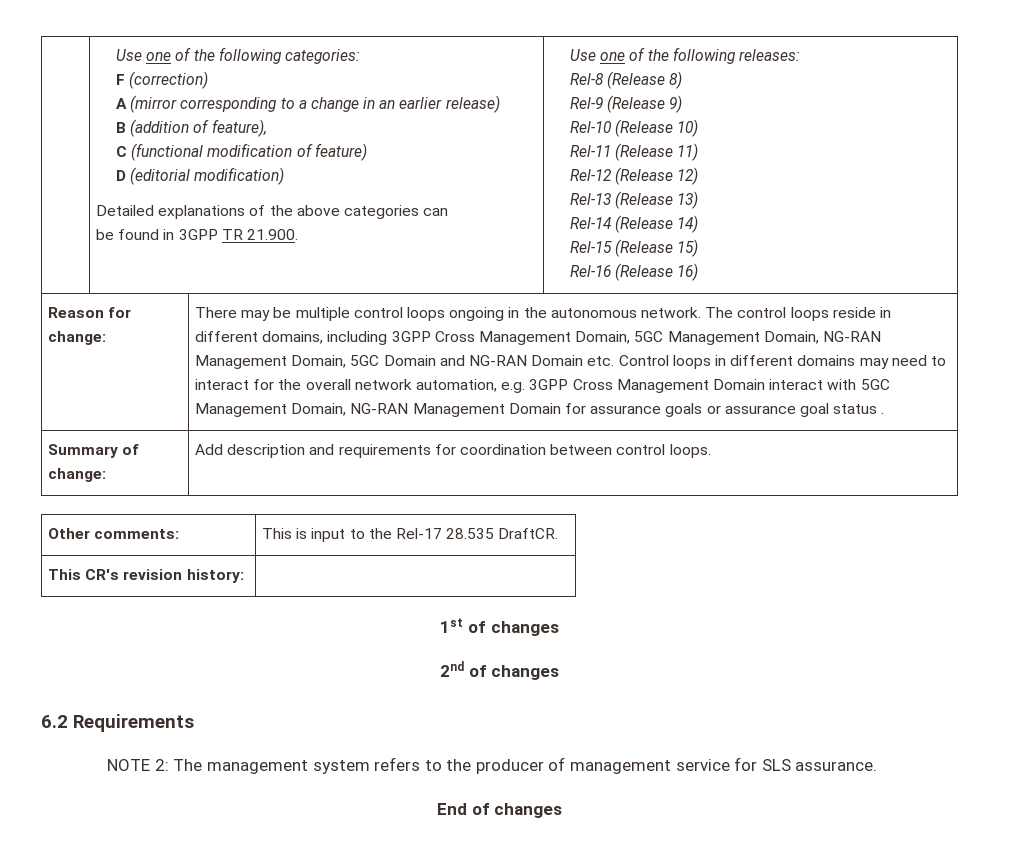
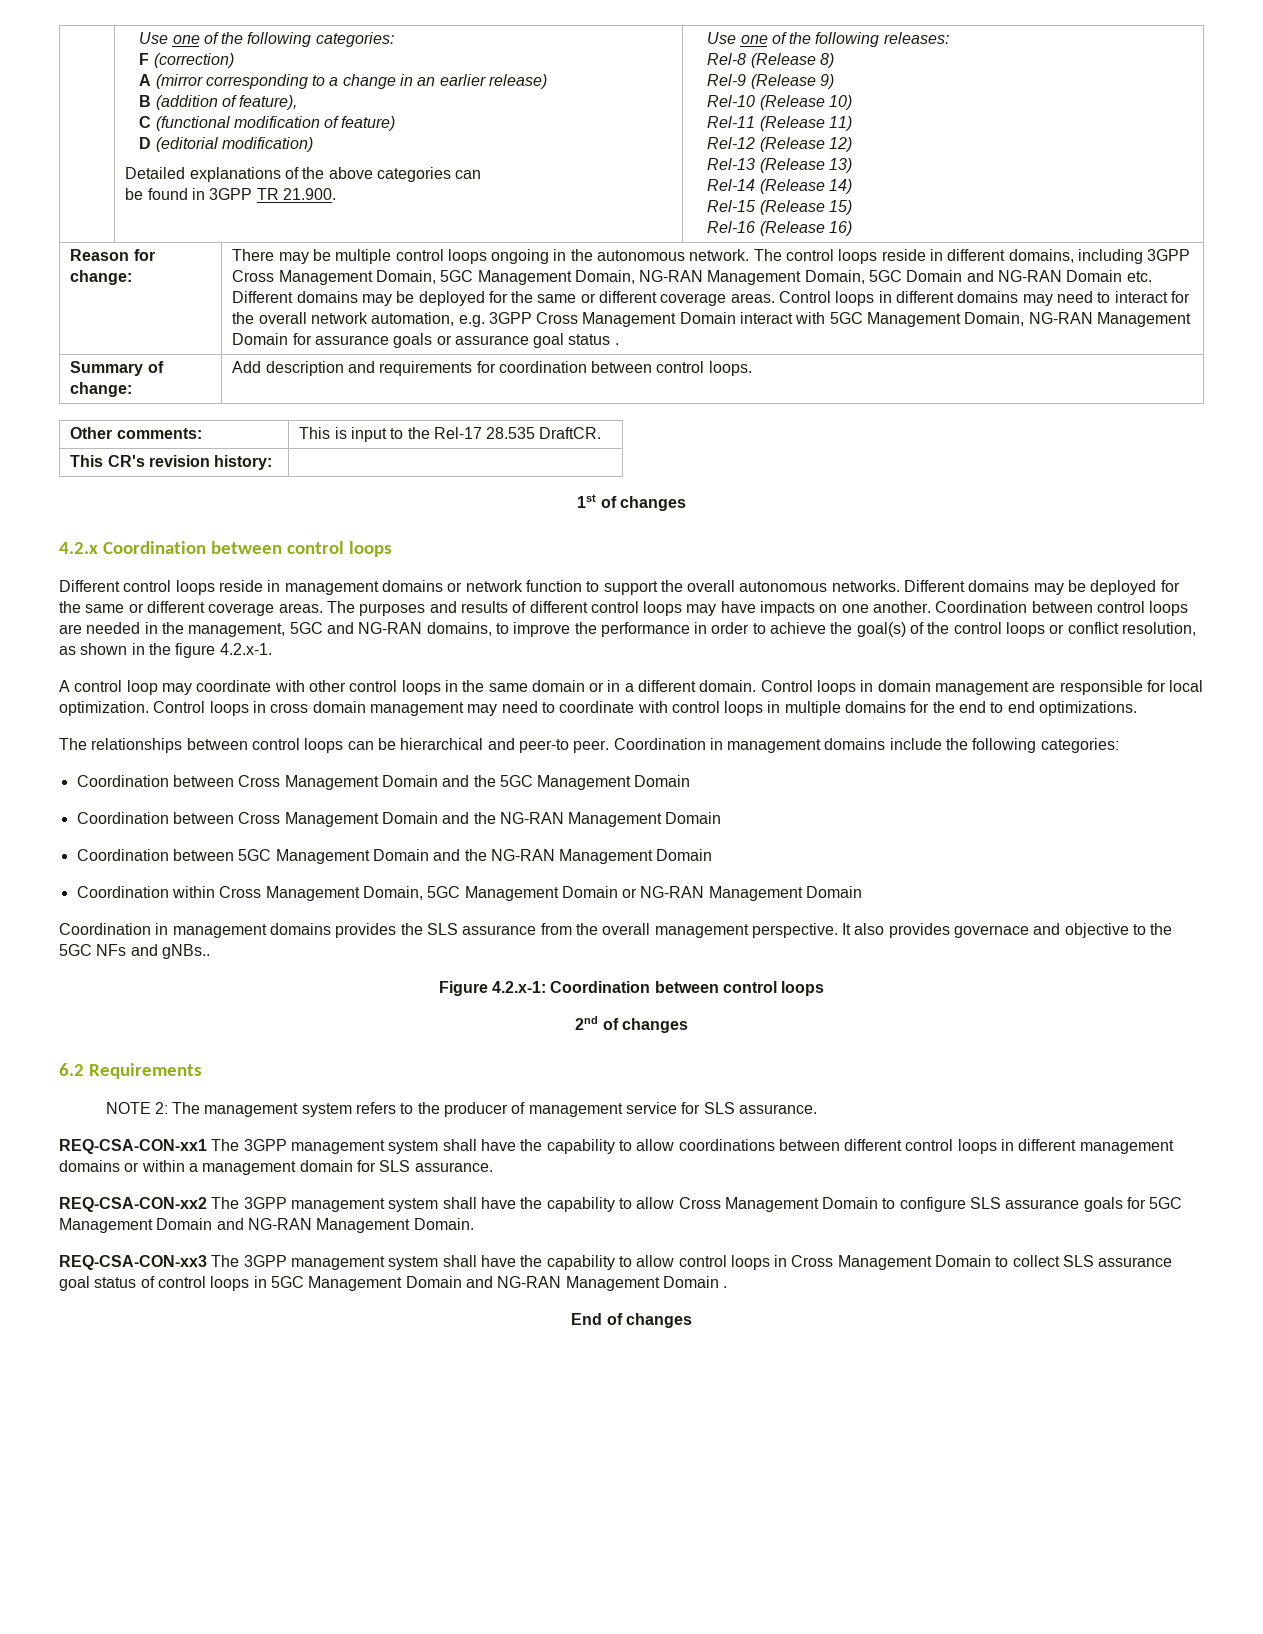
- The control loops reside in different domains, including 3GPP Cross Management Domain, 5GC Management Domain, NG-RAN Management Domain, 5GC Domain and NG-RAN Domain etc. Control loops in different domains may need to interact for the overall network automation, e.g. 3GPP Cross Management Domain interact with 5GC Management Domain, NG-RAN Management Domain for assurance goals or assurance goal status .
+ The control loops reside in different domains, including 3GPP Cross Management Domain, 5GC Management Domain, NG-RAN Management Domain, 5GC Domain and NG-RAN Domain etc. Different domains may be deployed for the same or different coverage areas. Control loops in different domains may need to interact for the overall network automation, e.g. 3GPP Cross Management Domain interact with 5GC Management Domain, NG-RAN Management Domain for assurance goals or assurance goal status .
+ 4.2.x Coordination between control loops
+ Different control loops reside in management domains or network function to support the overall autonomous networks. Different domains may be deployed for the same or different coverage areas. The purposes and results of different control loops may have impacts on one another. Coordination between control loops are needed in the management, 5GC and NG-RAN domains, to improve the performance in order to achieve the goal(s) of the control loops or conflict resolution, as shown in the figure 4.2.x-1.
+ A control loop may coordinate with other control loops in the same domain or in a different domain. Control loops in domain management are responsible for local optimization. Control loops in cross domain management may need to coordinate with control loops in multiple domains for the end to end optimizations.
+ The relationships between control loops can be hierarchical and peer-to peer. Coordination in management domains include the following categories:
+ Coordination between Cross Management Domain and the 5GC Management Domain
+ Coordination between Cross Management Domain and the NG-RAN Management Domain
+ Coordination between 5GC Management Domain and the NG-RAN Management Domain
+ Coordination within Cross Management Domain, 5GC Management Domain or NG-RAN Management Domain
+ Coordination in management domains provides the SLS assurance from the overall management perspective. It also provides governace and objective to the 5GC NFs and gNBs..
+ Figure 4.2.x-1: Coordination between control loops
+ REQ-CSA-CON-xx1 The 3GPP management system shall have the capability to allow coordinations between different control loops in different management domains or within a management domain for SLS assurance.
+ REQ-CSA-CON-xx2 The 3GPP management system shall have the capability to allow Cross Management Domain to configure SLS assurance goals for 5GC Management Domain and NG-RAN Management Domain.
+ REQ-CSA-CON-xx3 The 3GPP management system shall have the capability to allow control loops in Cross Management Domain to collect SLS assurance goal status of control loops in 5GC Management Domain and NG-RAN Management Domain .

